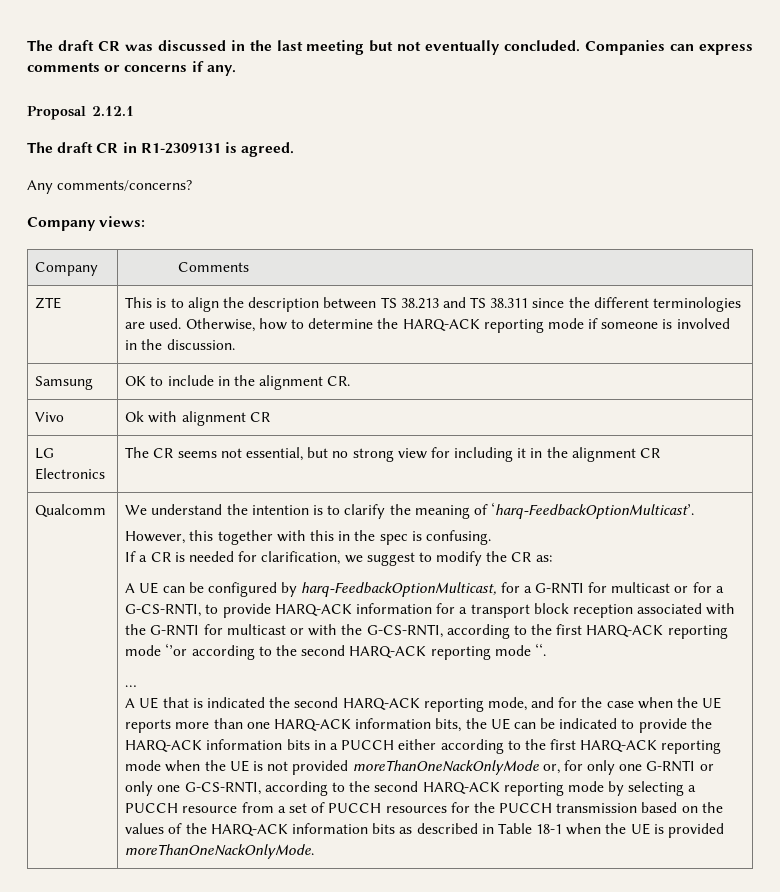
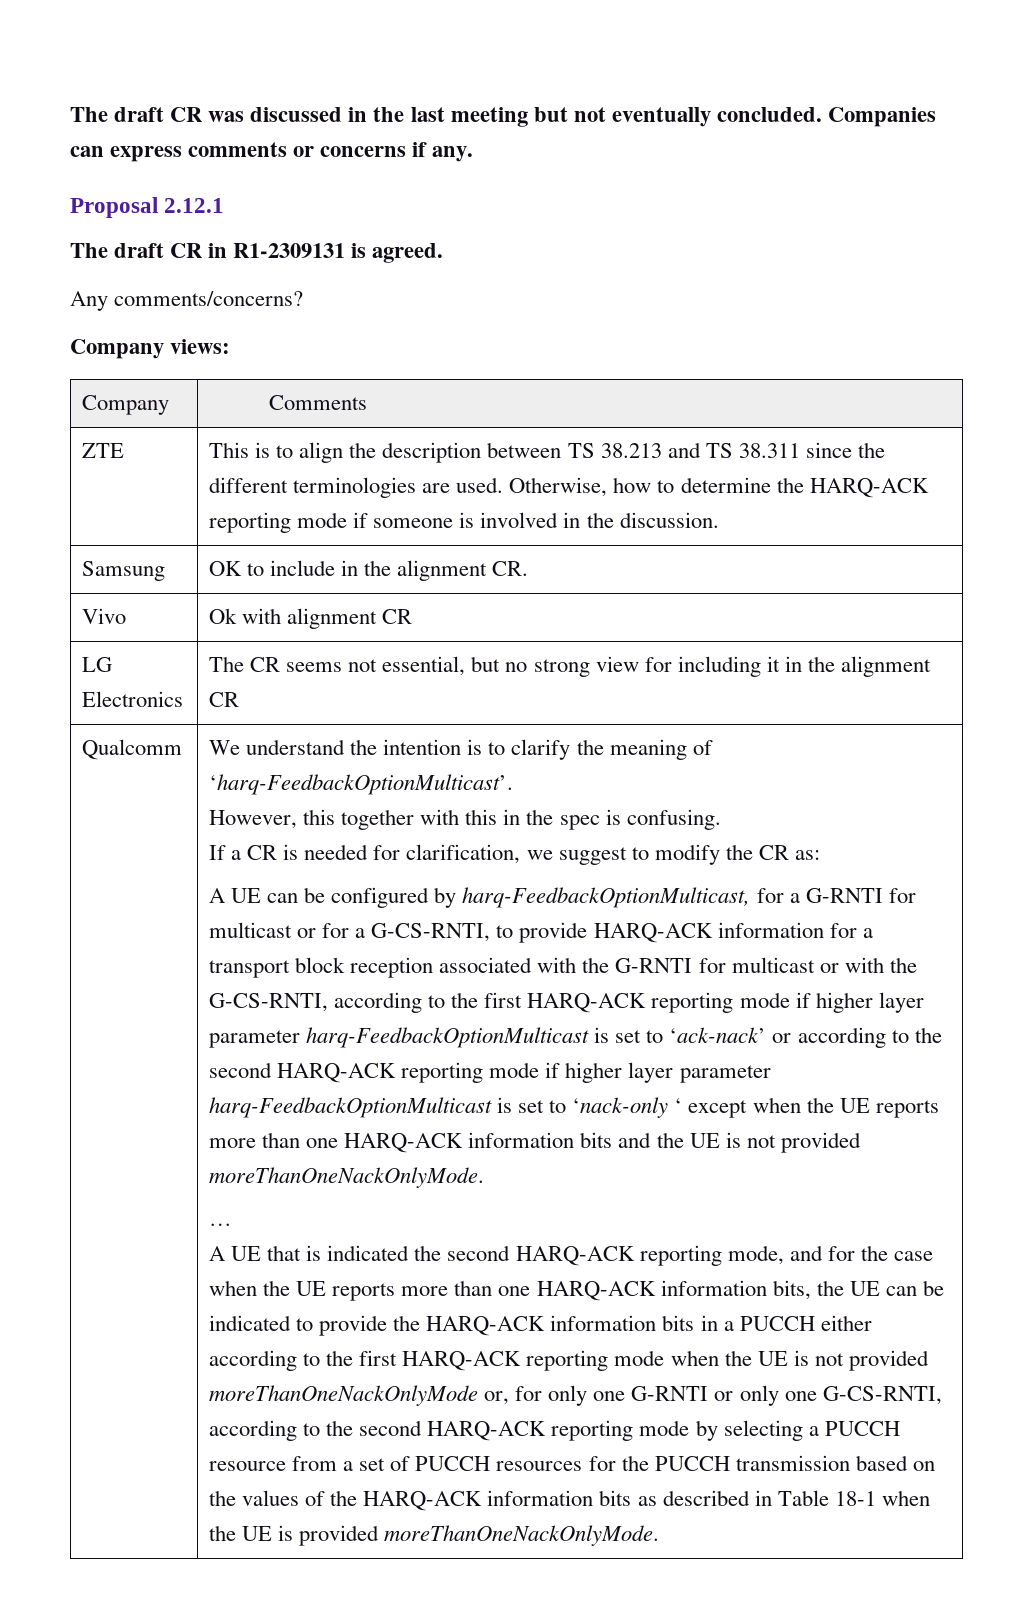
- A UE can be configured by harq-FeedbackOptionMulticast, for a G-RNTI for multicast or for a G-CS-RNTI, to provide HARQ-ACK information for a transport block reception associated with the G-RNTI for multicast or with the G-CS-RNTI, according to the first HARQ-ACK reporting mode ‘’or according to the second HARQ-ACK reporting mode ‘‘.
+ A UE can be configured by harq-FeedbackOptionMulticast, for a G-RNTI for multicast or for a G-CS-RNTI, to provide HARQ-ACK information for a transport block reception associated with the G-RNTI for multicast or with the G-CS-RNTI, according to the first HARQ-ACK reporting mode if higher layer parameter harq-FeedbackOptionMulticast is set to ‘ack-nack’ or according to the second HARQ-ACK reporting mode if higher layer parameter harq-FeedbackOptionMulticast is set to ‘nack-only ‘ except when the UE reports more than one HARQ-ACK information bits and the UE is not provided moreThanOneNackOnlyMode.

